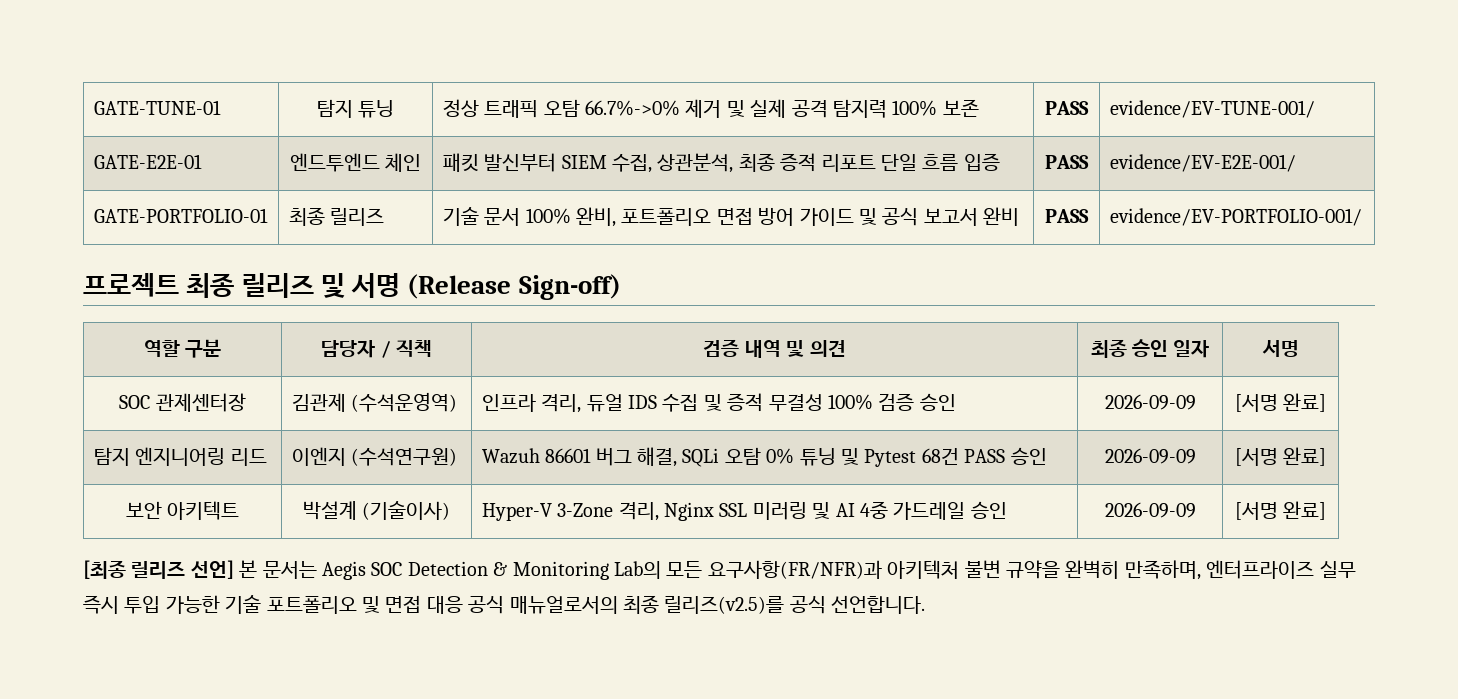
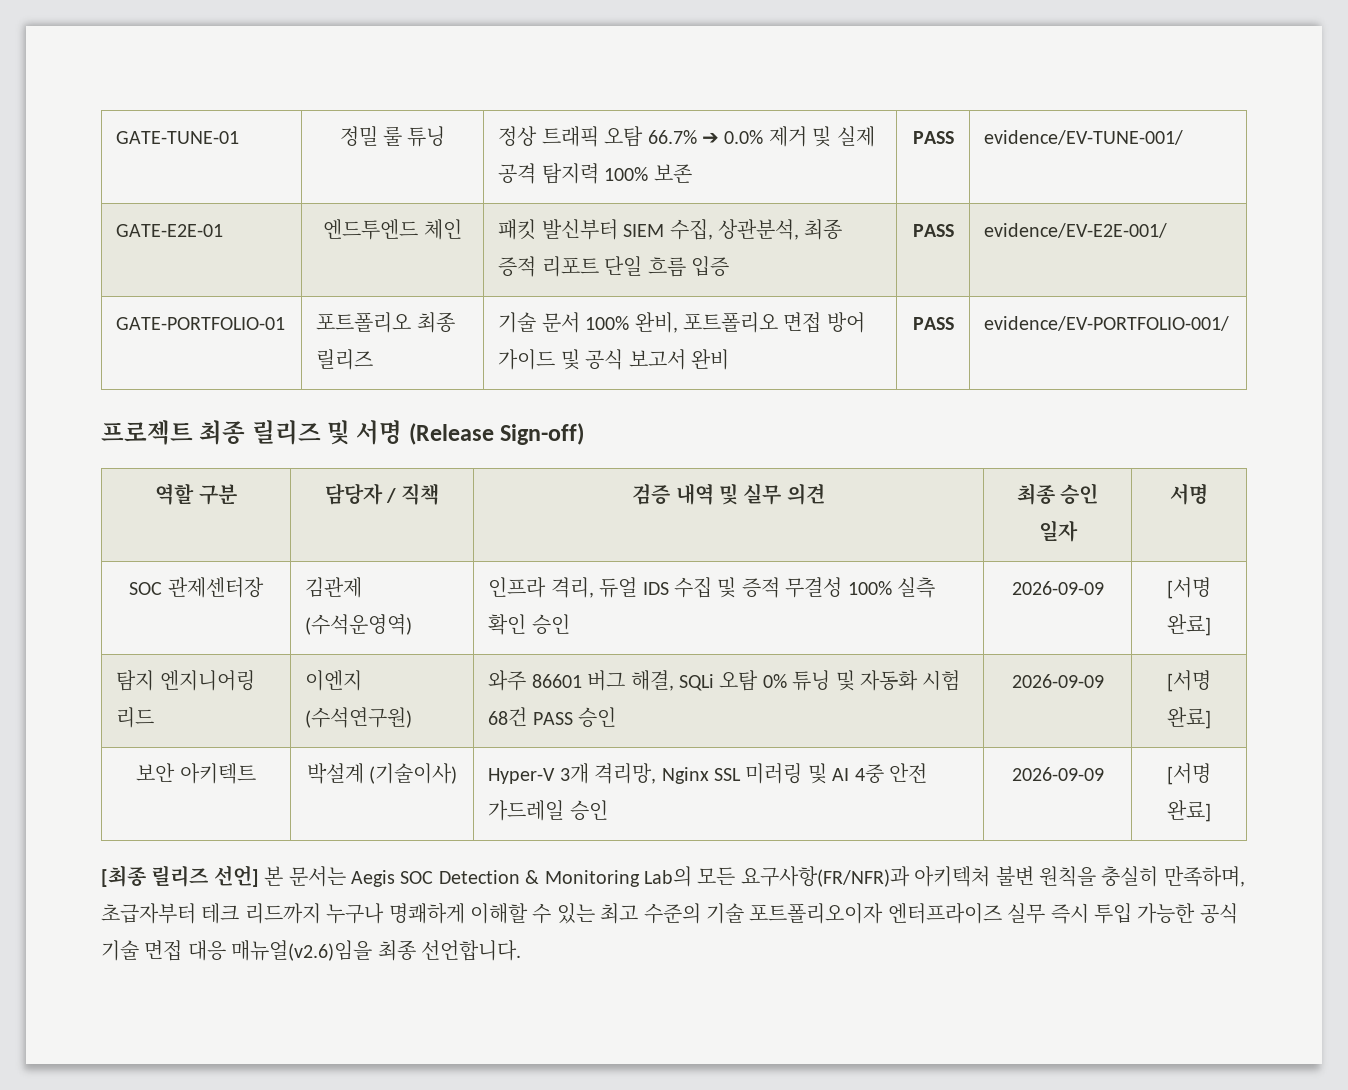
- GATE-TUNE-01 | 탐지 튜닝 | 정상 트래픽 오탐 66.7%->0% 제거 및 실제 공격 탐지력 100% 보존 | PASS | evidence/EV-TUNE-001/
+ GATE-TUNE-01 | 정밀 룰 튜닝 | 정상 트래픽 오탐 66.7% ➔ 0.0% 제거 및 실제 공격 탐지력 100% 보존 | PASS | evidence/EV-TUNE-001/
- GATE-PORTFOLIO-01 | 최종 릴리즈 | 기술 문서 100% 완비, 포트폴리오 면접 방어 가이드 및 공식 보고서 완비 | PASS | evidence/EV-PORTFOLIO-001/
+ GATE-PORTFOLIO-01 | 포트폴리오 최종 릴리즈 | 기술 문서 100% 완비, 포트폴리오 면접 방어 가이드 및 공식 보고서 완비 | PASS | evidence/EV-PORTFOLIO-001/
- 역할 구분 | 담당자 / 직책 | 검증 내역 및 의견 | 최종 승인 일자 | 서명
+ 역할 구분 | 담당자 / 직책 | 검증 내역 및 실무 의견 | 최종 승인 일자 | 서명
- SOC 관제센터장 | 김관제 (수석운영역) | 인프라 격리, 듀얼 IDS 수집 및 증적 무결성 100% 검증 승인 | 2026-09-09 | [서명 완료]
+ SOC 관제센터장 | 김관제 (수석운영역) | 인프라 격리, 듀얼 IDS 수집 및 증적 무결성 100% 실측 확인 승인 | 2026-09-09 | [서명 완료]
- 탐지 엔지니어링 리드 | 이엔지 (수석연구원) | Wazuh 86601 버그 해결, SQLi 오탐 0% 튜닝 및 Pytest 68건 PASS 승인 | 2026-09-09 | [서명 완료]
+ 탐지 엔지니어링 리드 | 이엔지 (수석연구원) | 와주 86601 버그 해결, SQLi 오탐 0% 튜닝 및 자동화 시험 68건 PASS 승인 | 2026-09-09 | [서명 완료]
- 보안 아키텍트 | 박설계 (기술이사) | Hyper-V 3-Zone 격리, Nginx SSL 미러링 및 AI 4중 가드레일 승인 | 2026-09-09 | [서명 완료]
+ 보안 아키텍트 | 박설계 (기술이사) | Hyper-V 3개 격리망, Nginx SSL 미러링 및 AI 4중 안전 가드레일 승인 | 2026-09-09 | [서명 완료]
- [최종 릴리즈 선언] 본 문서는 Aegis SOC Detection & Monitoring Lab의 모든 요구사항(FR/NFR)과 아키텍처 불변 규약을 완벽히 만족하며, 엔터프라이즈 실무 즉시 투입 가능한 기술 포트폴리오 및 면접 대응 공식 매뉴얼로서의 최종 릴리즈(v2.5)를 공식 선언합니다.
+ [최종 릴리즈 선언] 본 문서는 Aegis SOC Detection & Monitoring Lab의 모든 요구사항(FR/NFR)과 아키텍처 불변 원칙을 충실히 만족하며, 초급자부터 테크 리드까지 누구나 명쾌하게 이해할 수 있는 최고 수준의 기술 포트폴리오이자 엔터프라이즈 실무 즉시 투입 가능한 공식 기술 면접 대응 매뉴얼(v2.6)임을 최종 선언합니다.

